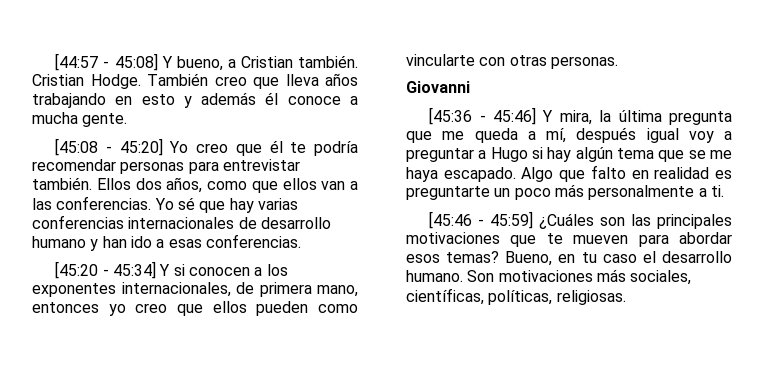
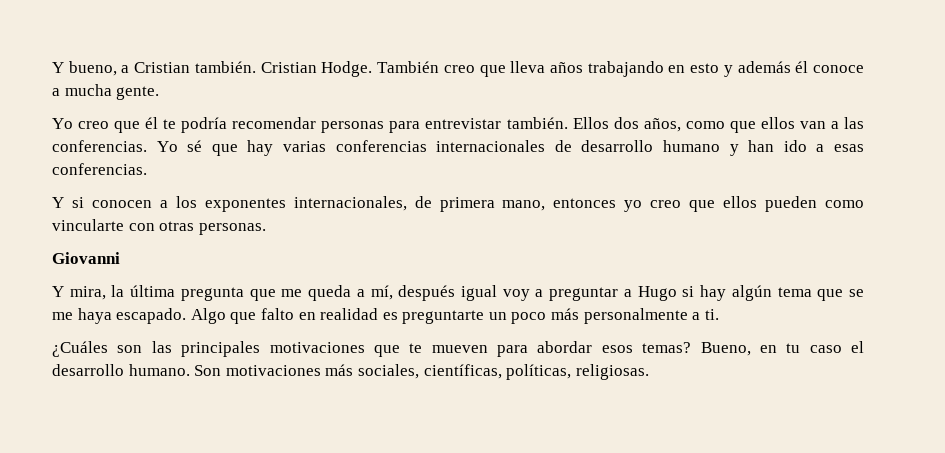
- [44:57 - 45:08] Y bueno, a Cristian también.
+ Y bueno, a Cristian también.
- [45:08 - 45:20] Yo creo que él te podría recomendar personas para entrevistar también.
+ Yo creo que él te podría recomendar personas para entrevistar también.
- [45:20 - 45:34] Y si conocen a los exponentes internacionales, de primera mano, entonces yo creo que ellos pueden como vincularte con otras personas.
+ Y si conocen a los exponentes internacionales, de primera mano, entonces yo creo que ellos pueden como vincularte con otras personas.
- [45:36 - 45:46] Y mira, la última pregunta que me queda a mí, después igual voy a preguntar a Hugo si hay algún tema que se me haya escapado.
+ Y mira, la última pregunta que me queda a mí, después igual voy a preguntar a Hugo si hay algún tema que se me haya escapado.
- [45:46 - 45:59] ¿Cuáles son las principales motivaciones que te mueven para abordar esos temas?
+ ¿Cuáles son las principales motivaciones que te mueven para abordar esos temas?

